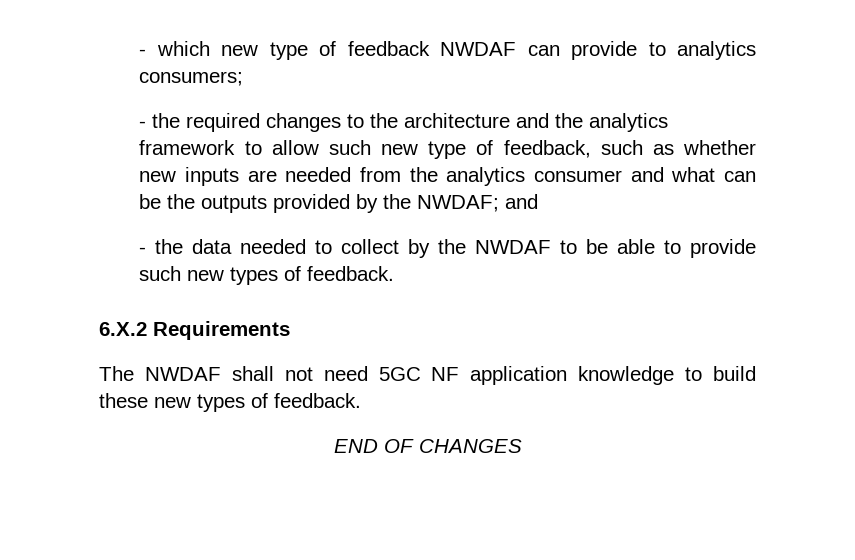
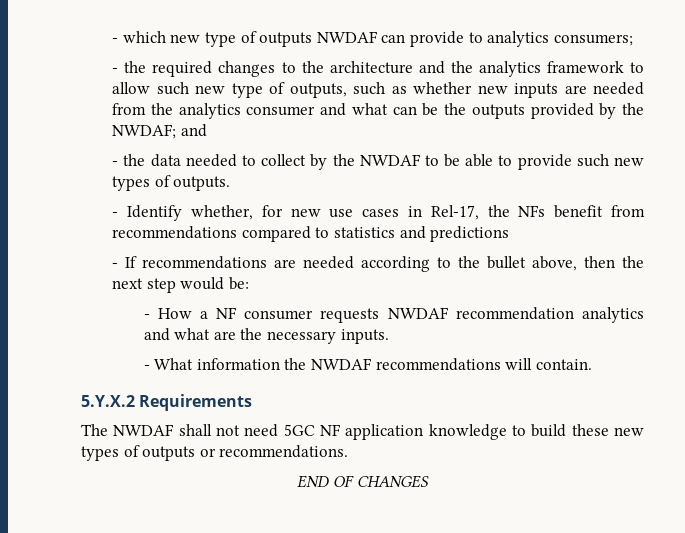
- - which new type of feedback NWDAF can provide to analytics consumers;
+ - which new type of outputs NWDAF can provide to analytics consumers;
- - the required changes to the architecture and the analytics framework to allow such new type of feedback, such as whether new inputs are needed from the analytics consumer and what can be the outputs provided by the NWDAF; and
+ - the required changes to the architecture and the analytics framework to allow such new type of outputs, such as whether new inputs are needed from the analytics consumer and what can be the outputs provided by the NWDAF; and
- - the data needed to collect by the NWDAF to be able to provide such new types of feedback.
- 6.X.2 Requirements
+ - the data needed to collect by the NWDAF to be able to provide such new types of outputs.
+ - Identify whether, for new use cases in Rel-17, the NFs benefit from recommendations compared to statistics and predictions
+ - If recommendations are needed according to the bullet above, then the next step would be:
+ - How a NF consumer requests NWDAF recommendation analytics and what are the necessary inputs.
+ - What information the NWDAF recommendations will contain.
+ 5.Y.X.2 Requirements
- The NWDAF shall not need 5GC NF application knowledge to build these new types of feedback.
+ The NWDAF shall not need 5GC NF application knowledge to build these new types of outputs or recommendations.

